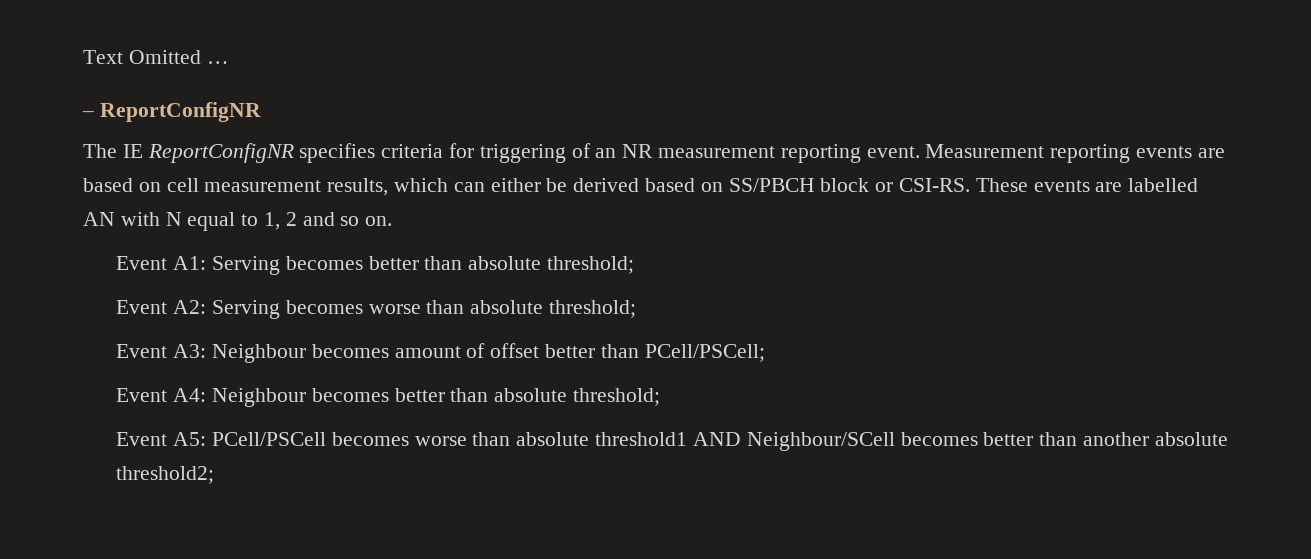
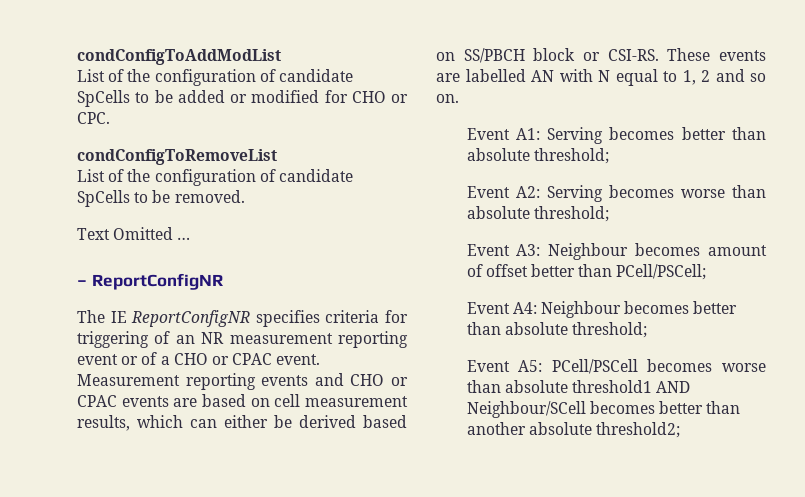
+ condConfigToAddModList
+ List of the configuration of candidate SpCells to be added or modified for CHO or CPC.
+ condConfigToRemoveList
+ List of the configuration of candidate SpCells to be removed.
- The IE ReportConfigNR specifies criteria for triggering of an NR measurement reporting event. Measurement reporting events are based on cell measurement results, which can either be derived based on SS/PBCH block or CSI-RS.
+ The IE ReportConfigNR specifies criteria for triggering of an NR measurement reporting event or of a CHO or CPAC event. Measurement reporting events and CHO or CPAC events are based on cell measurement results, which can either be derived based on SS/PBCH block or CSI-RS.

